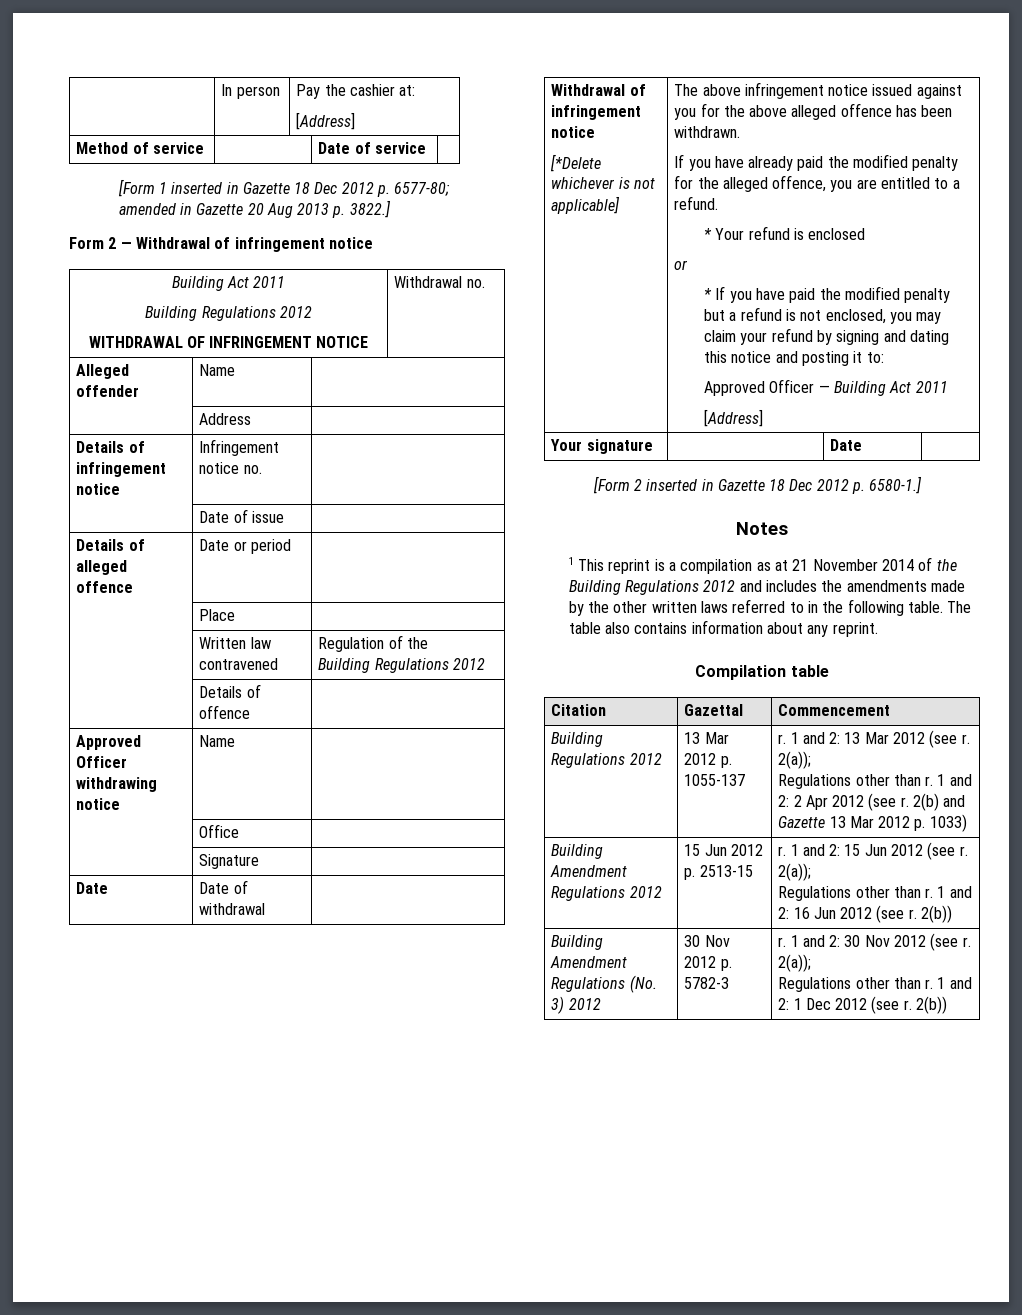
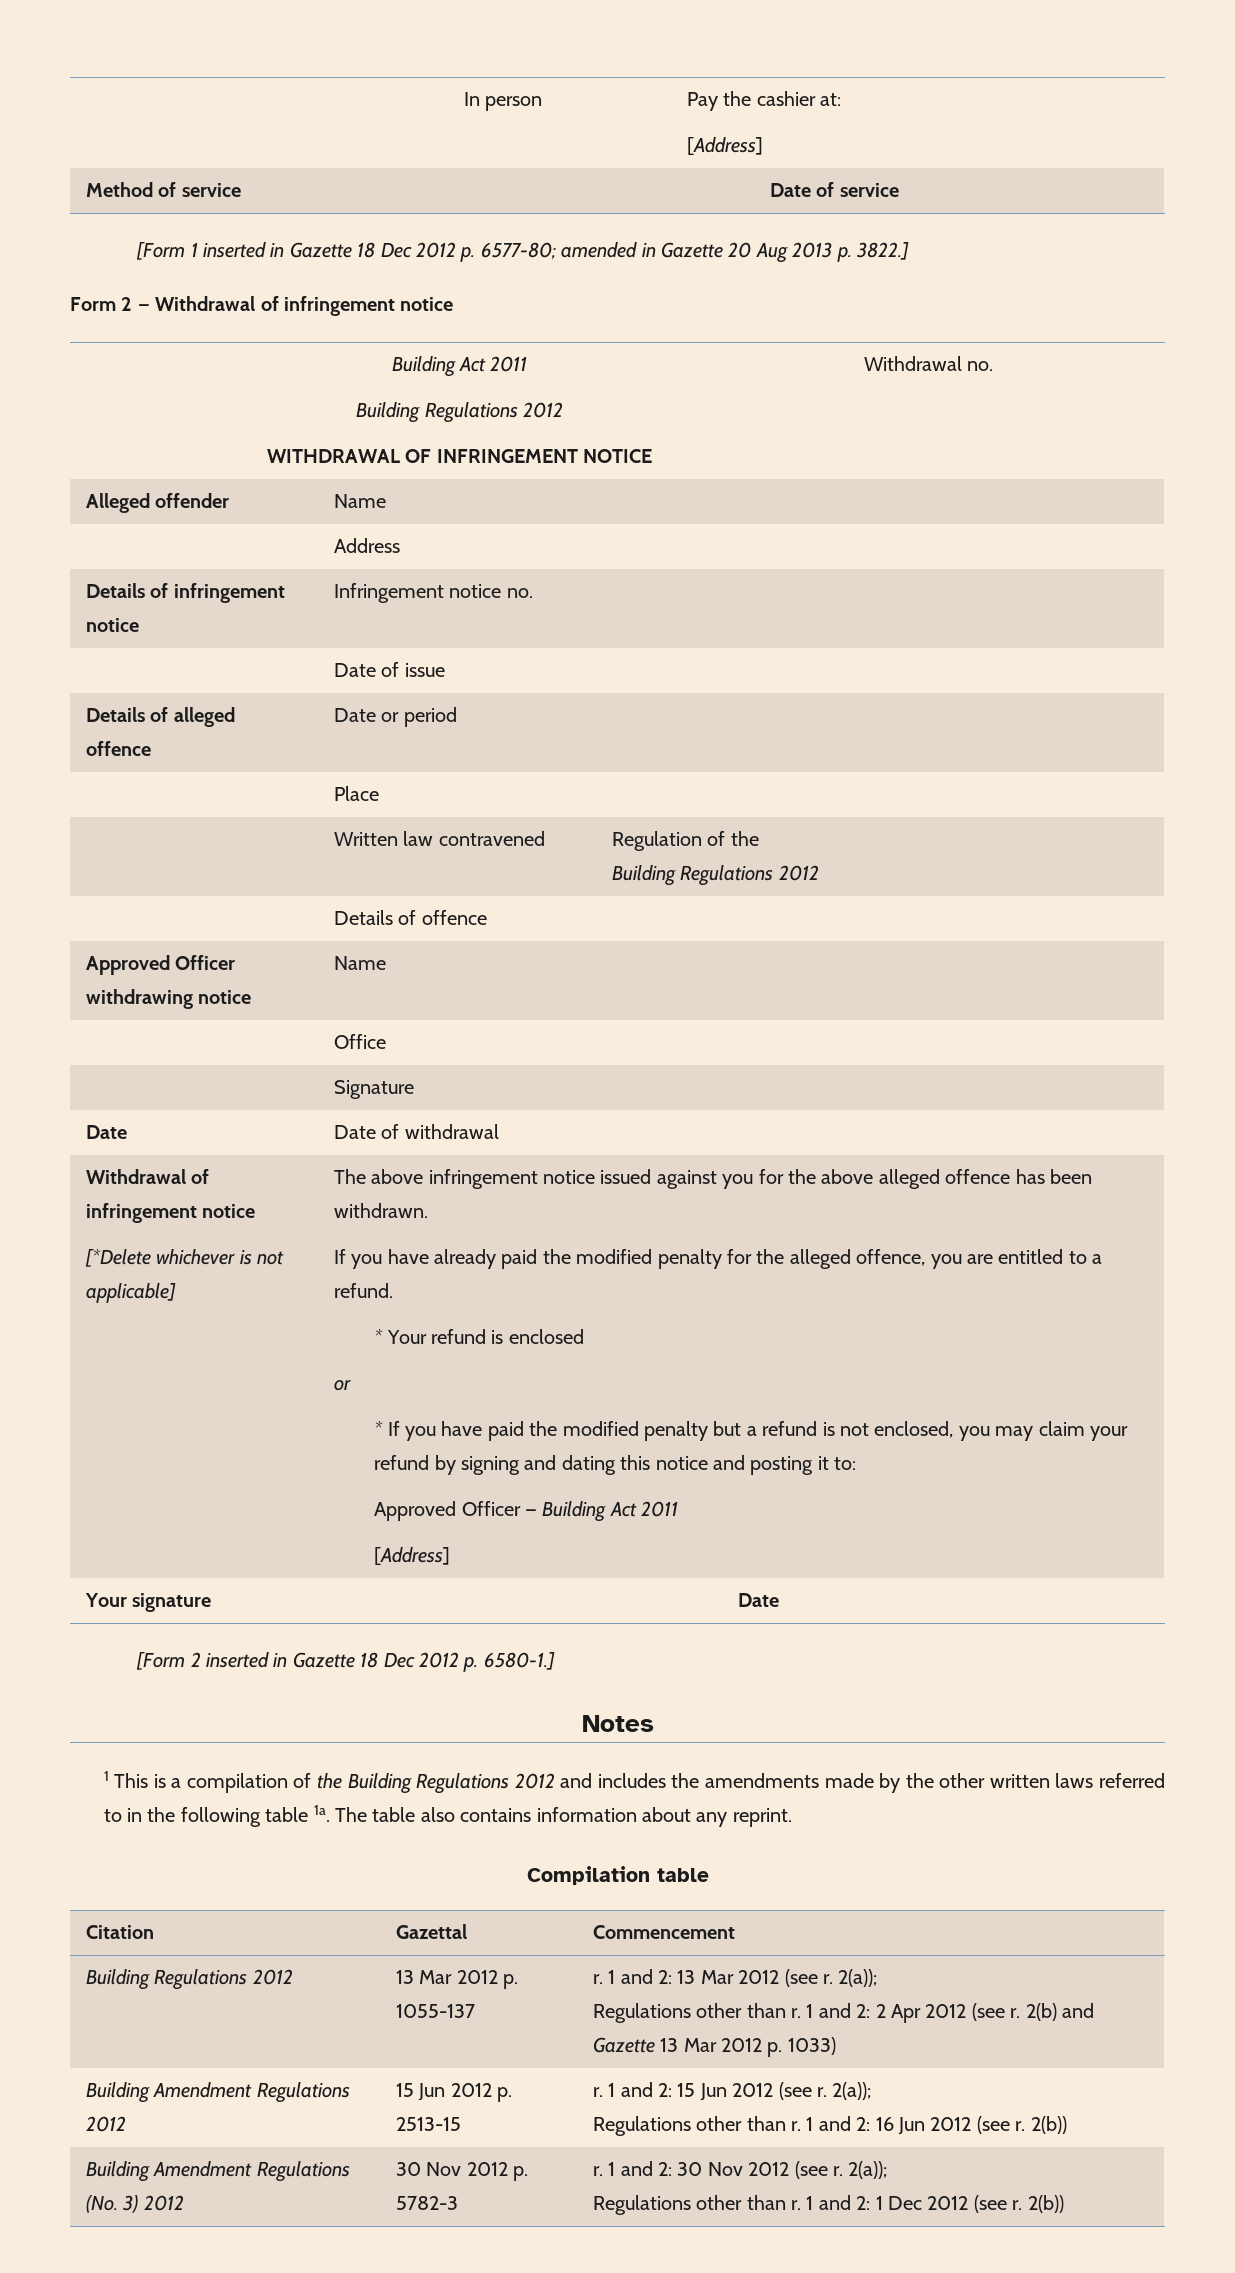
- 1 This reprint is a compilation as at 21 November 2014 of the Building Regulations 2012 and includes the amendments made by the other written laws referred to in the following table.
+ 1 This is a compilation of the Building Regulations 2012 and includes the amendments made by the other written laws referred to in the following table 1a.

